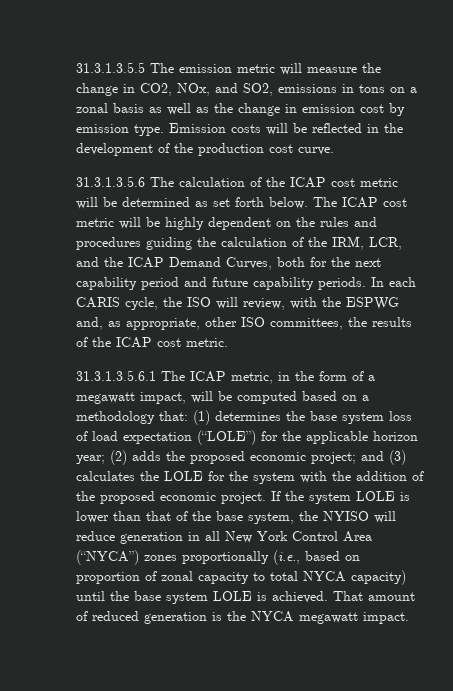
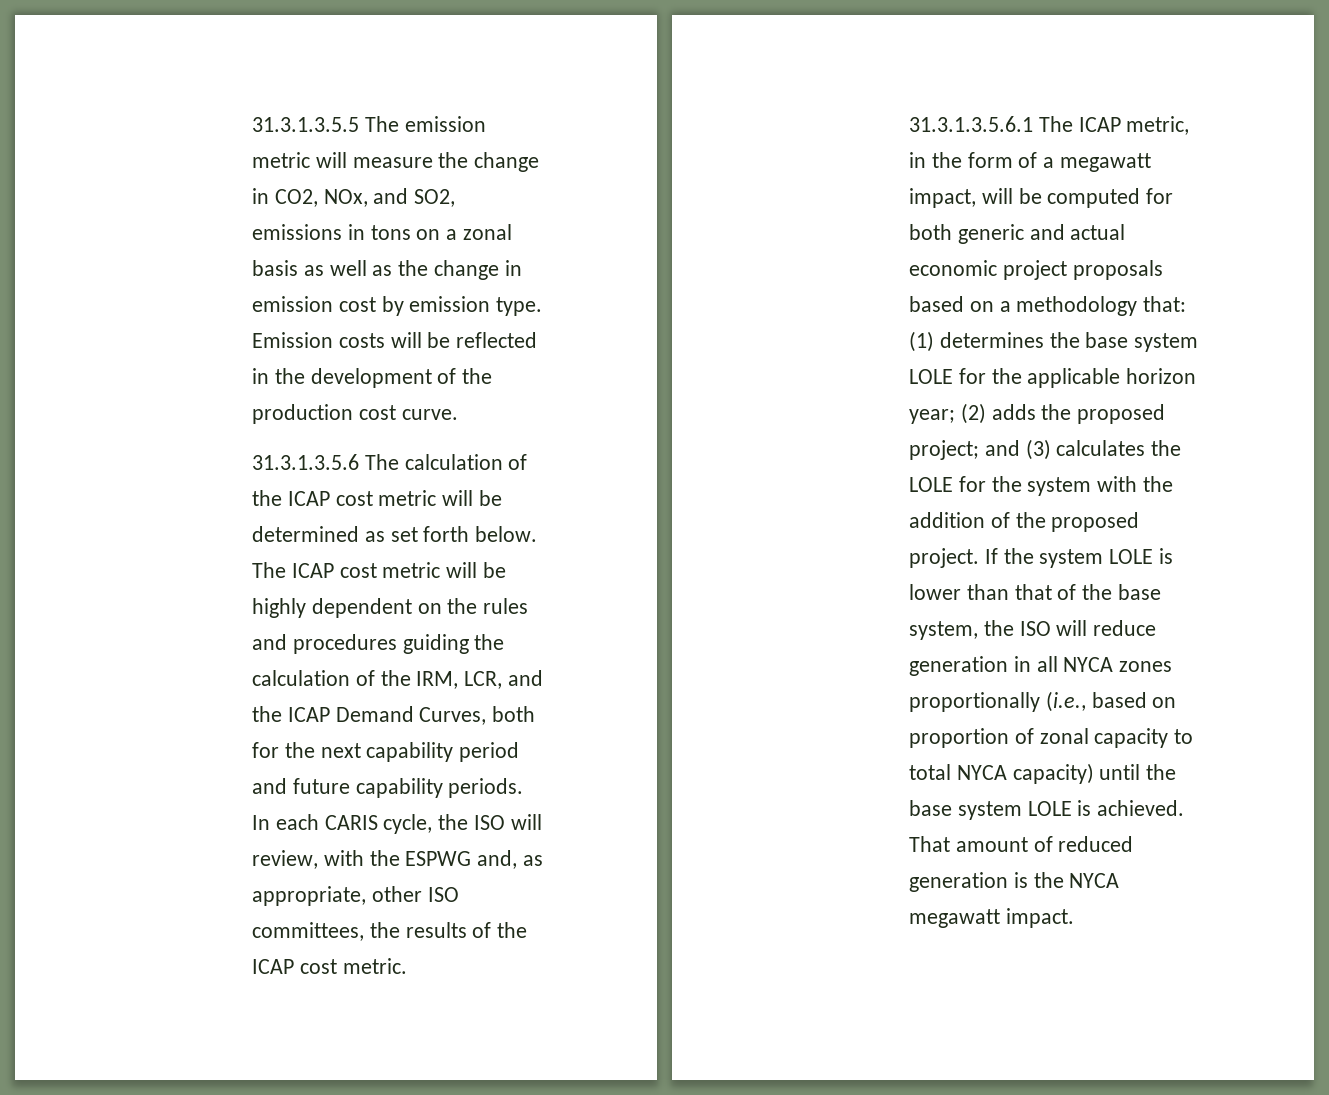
- 31.3.1.3.5.6.1 The ICAP metric, in the form of a megawatt impact, will be computed based on a methodology that: (1) determines the base system loss of load expectation (“LOLE”) for the applicable horizon year; (2) adds the proposed economic project; and (3) calculates the LOLE for the system with the addition of the proposed economic project.
+ 31.3.1.3.5.6.1 The ICAP metric, in the form of a megawatt impact, will be computed for both generic and actual economic project proposals based on a methodology that: (1) determines the base system LOLE for the applicable horizon year; (2) adds the proposed project; and (3) calculates the LOLE for the system with the addition of the proposed project.
- If the system LOLE is lower than that of the base system, the NYISO will reduce generation in all New York Control Area (“NYCA”) zones proportionally (i.e., based on proportion of zonal capacity to total NYCA capacity) until the base system LOLE is achieved.
+ If the system LOLE is lower than that of the base system, the ISO will reduce generation in all NYCA zones proportionally (i.e., based on proportion of zonal capacity to total NYCA capacity) until the base system LOLE is achieved.

